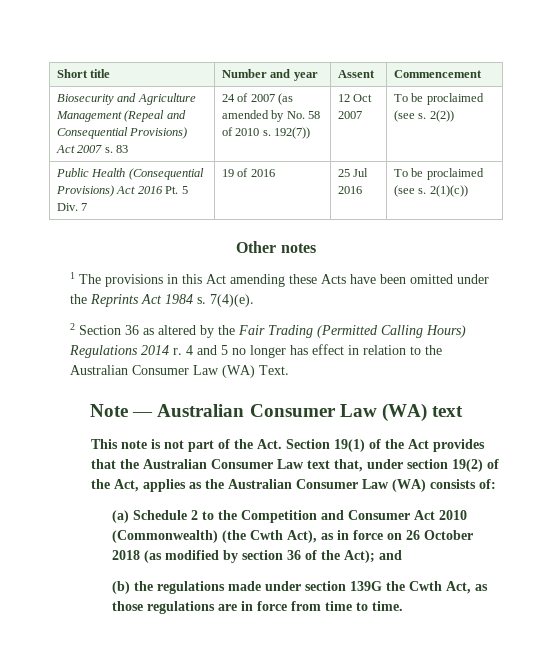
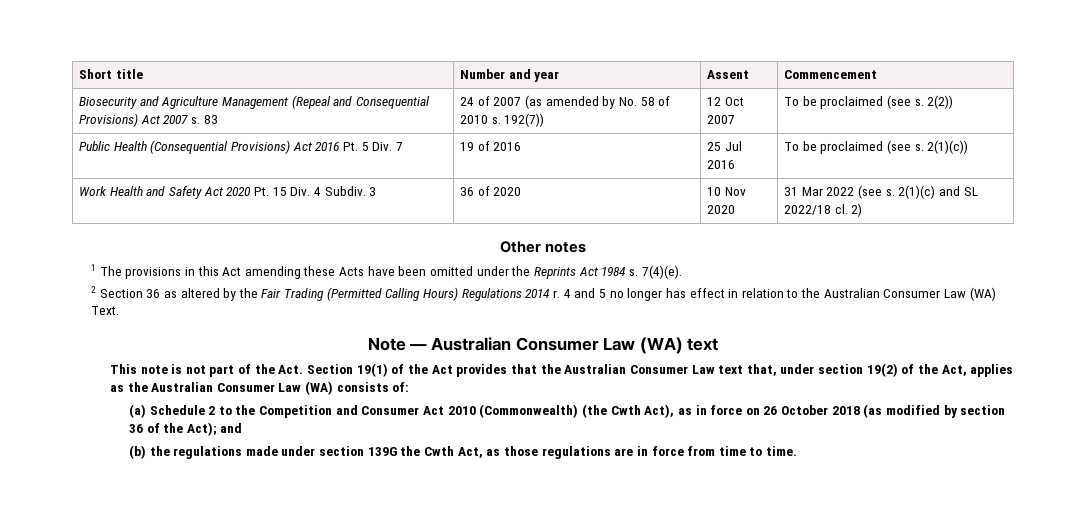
+ Work Health and Safety Act 2020 Pt. 15 Div. 4 Subdiv. 3 | 36 of 2020 | 10 Nov 2020 | 31 Mar 2022 (see s. 2(1)(c) and SL 2022/18 cl. 2)

